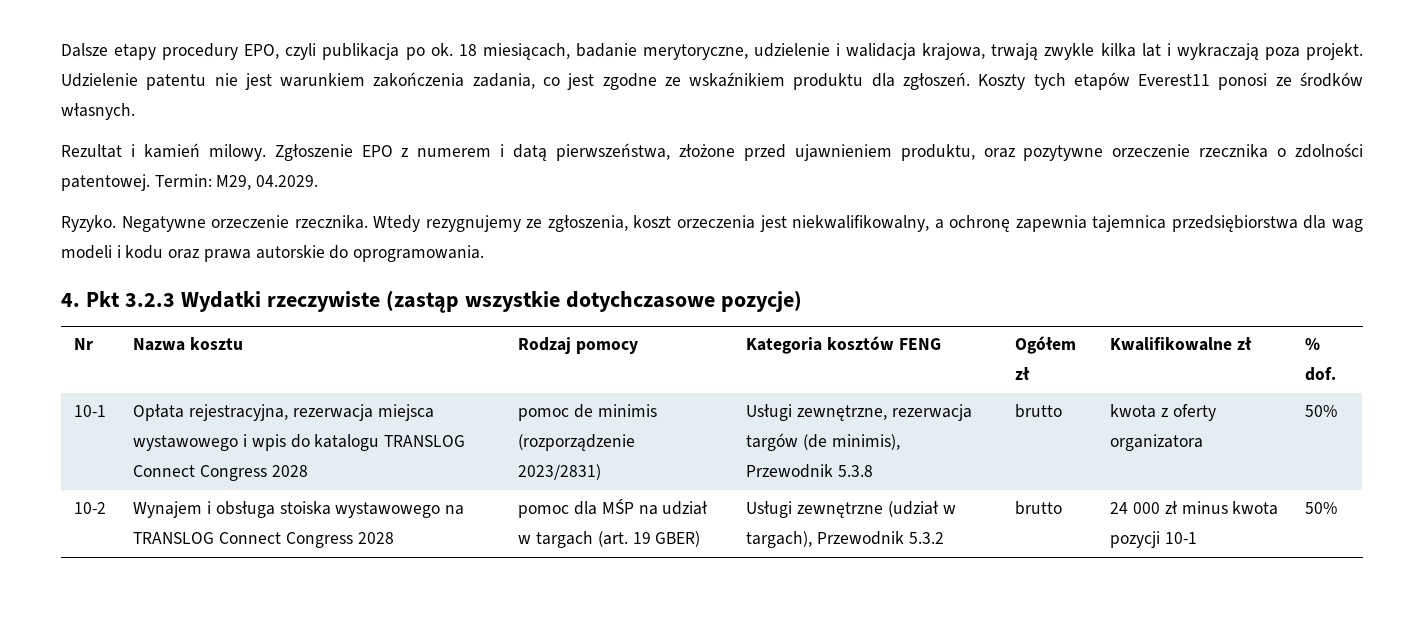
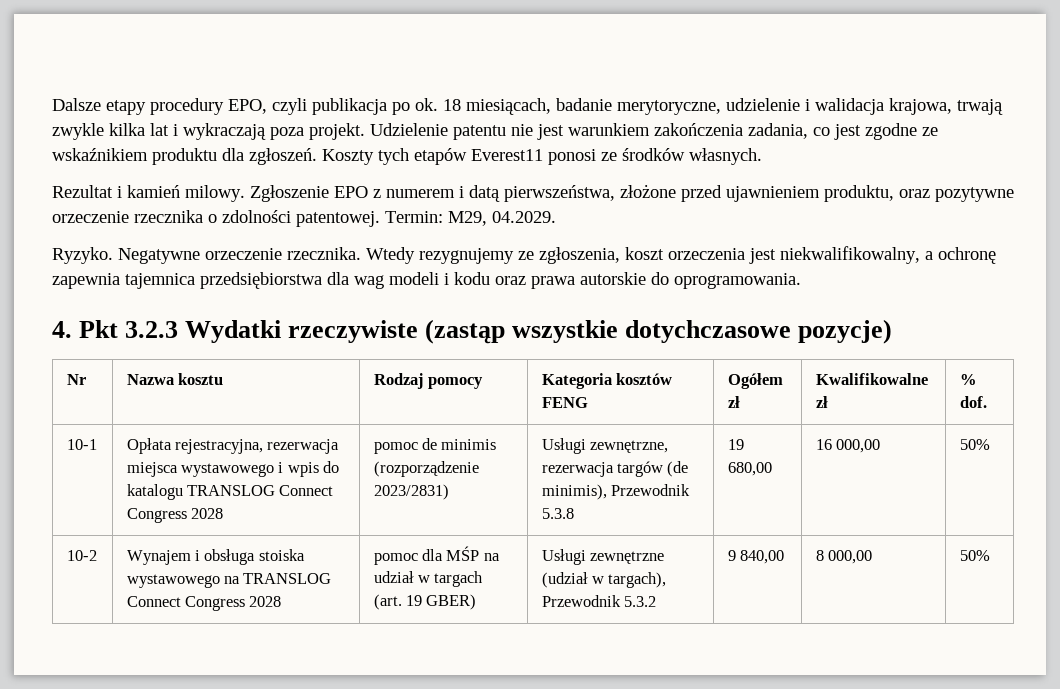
- 10-1 | Opłata rejestracyjna, rezerwacja miejsca wystawowego i wpis do katalogu TRANSLOG Connect Congress 2028 | pomoc de minimis (rozporządzenie 2023/2831) | Usługi zewnętrzne, rezerwacja targów (de minimis), Przewodnik 5.3.8 | brutto | kwota z oferty organizatora | 50%
+ 10-1 | Opłata rejestracyjna, rezerwacja miejsca wystawowego i wpis do katalogu TRANSLOG Connect Congress 2028 | pomoc de minimis (rozporządzenie 2023/2831) | Usługi zewnętrzne, rezerwacja targów (de minimis), Przewodnik 5.3.8 | 19 680,00 | 16 000,00 | 50%
- 10-2 | Wynajem i obsługa stoiska wystawowego na TRANSLOG Connect Congress 2028 | pomoc dla MŚP na udział w targach (art. 19 GBER) | Usługi zewnętrzne (udział w targach), Przewodnik 5.3.2 | brutto | 24 000 zł minus kwota pozycji 10-1 | 50%
+ 10-2 | Wynajem i obsługa stoiska wystawowego na TRANSLOG Connect Congress 2028 | pomoc dla MŚP na udział w targach (art. 19 GBER) | Usługi zewnętrzne (udział w targach), Przewodnik 5.3.2 | 9 840,00 | 8 000,00 | 50%

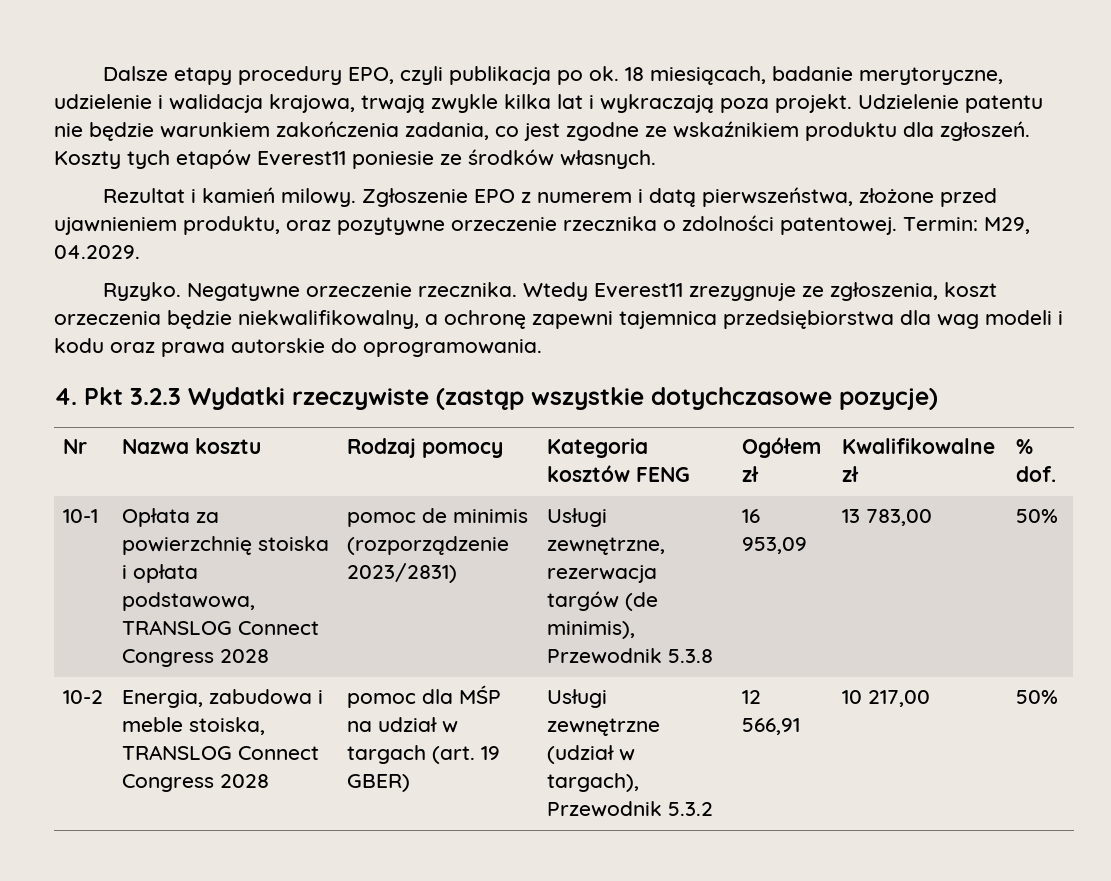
- Udzielenie patentu nie jest warunkiem zakończenia zadania, co jest zgodne ze wskaźnikiem produktu dla zgłoszeń.
+ Udzielenie patentu nie będzie warunkiem zakończenia zadania, co jest zgodne ze wskaźnikiem produktu dla zgłoszeń.
- Koszty tych etapów Everest11 ponosi ze środków własnych.
+ Koszty tych etapów Everest11 poniesie ze środków własnych.
- Wtedy rezygnujemy ze zgłoszenia, koszt orzeczenia jest niekwalifikowalny, a ochronę zapewnia tajemnica przedsiębiorstwa dla wag modeli i kodu oraz prawa autorskie do oprogramowania.
+ Wtedy Everest11 zrezygnuje ze zgłoszenia, koszt orzeczenia będzie niekwalifikowalny, a ochronę zapewni tajemnica przedsiębiorstwa dla wag modeli i kodu oraz prawa autorskie do oprogramowania.
- 10-1 | Opłata rejestracyjna, rezerwacja miejsca wystawowego i wpis do katalogu TRANSLOG Connect Congress 2028 | pomoc de minimis (rozporządzenie 2023/2831) | Usługi zewnętrzne, rezerwacja targów (de minimis), Przewodnik 5.3.8 | 19 680,00 | 16 000,00 | 50%
- 10-2 | Wynajem i obsługa stoiska wystawowego na TRANSLOG Connect Congress 2028 | pomoc dla MŚP na udział w targach (art. 19 GBER) | Usługi zewnętrzne (udział w targach), Przewodnik 5.3.2 | 9 840,00 | 8 000,00 | 50%
+ 10-1 | Opłata za powierzchnię stoiska i opłata podstawowa, TRANSLOG Connect Congress 2028 | pomoc de minimis (rozporządzenie 2023/2831) | Usługi zewnętrzne, rezerwacja targów (de minimis), Przewodnik 5.3.8 | 16 953,09 | 13 783,00 | 50%
+ 10-2 | Energia, zabudowa i meble stoiska, TRANSLOG Connect Congress 2028 | pomoc dla MŚP na udział w targach (art. 19 GBER) | Usługi zewnętrzne (udział w targach), Przewodnik 5.3.2 | 12 566,91 | 10 217,00 | 50%

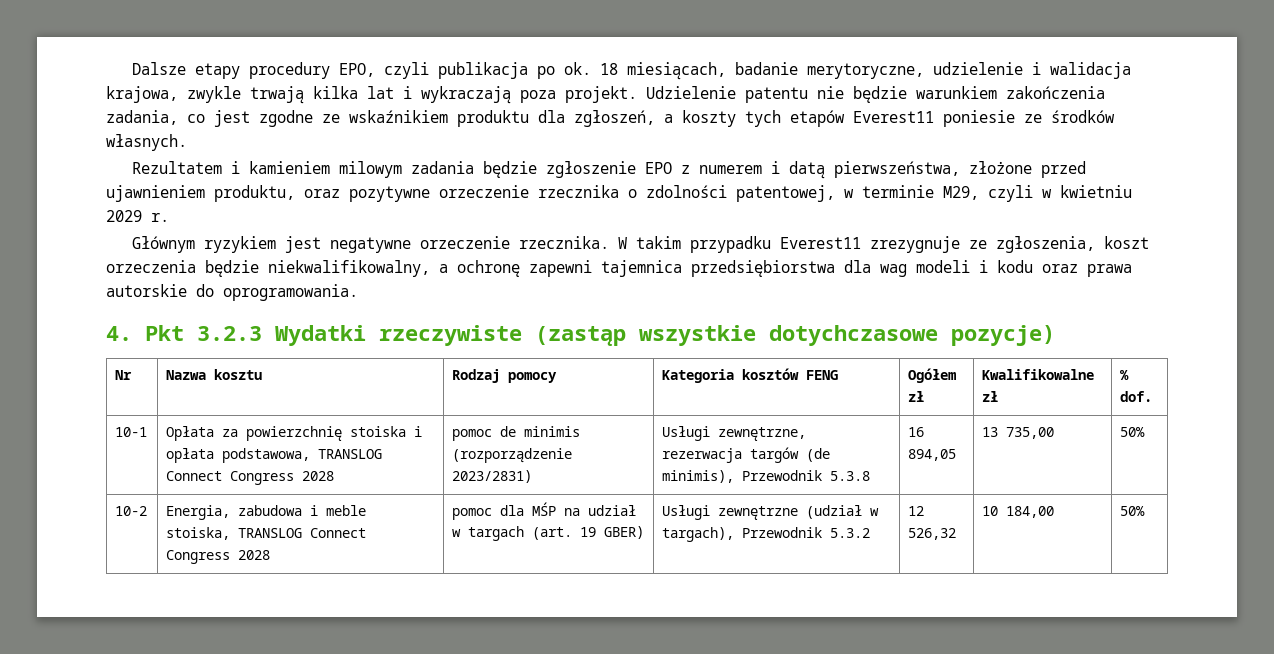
- 18 miesiącach, badanie merytoryczne, udzielenie i walidacja krajowa, trwają zwykle kilka lat i wykraczają poza projekt.
+ 18 miesiącach, badanie merytoryczne, udzielenie i walidacja krajowa, zwykle trwają kilka lat i wykraczają poza projekt.
- Udzielenie patentu nie będzie warunkiem zakończenia zadania, co jest zgodne ze wskaźnikiem produktu dla zgłoszeń. Koszty tych etapów Everest11 poniesie ze środków własnych.
+ Udzielenie patentu nie będzie warunkiem zakończenia zadania, co jest zgodne ze wskaźnikiem produktu dla zgłoszeń, a koszty tych etapów Everest11 poniesie ze środków własnych.
- Rezultat i kamień milowy. Zgłoszenie EPO z numerem i datą pierwszeństwa, złożone przed ujawnieniem produktu, oraz pozytywne orzeczenie rzecznika o zdolności patentowej. Termin: M29, 04.2029.
- Ryzyko. Negatywne orzeczenie rzecznika. Wtedy Everest11 zrezygnuje ze zgłoszenia, koszt orzeczenia będzie niekwalifikowalny, a ochronę zapewni tajemnica przedsiębiorstwa dla wag modeli i kodu oraz prawa autorskie do oprogramowania.
+ Rezultatem i kamieniem milowym zadania będzie zgłoszenie EPO z numerem i datą pierwszeństwa, złożone przed ujawnieniem produktu, oraz pozytywne orzeczenie rzecznika o zdolności patentowej, w terminie M29, czyli w kwietniu 2029 r.
+ Głównym ryzykiem jest negatywne orzeczenie rzecznika. W takim przypadku Everest11 zrezygnuje ze zgłoszenia, koszt orzeczenia będzie niekwalifikowalny, a ochronę zapewni tajemnica przedsiębiorstwa dla wag modeli i kodu oraz prawa autorskie do oprogramowania.
- 10-1 | Opłata za powierzchnię stoiska i opłata podstawowa, TRANSLOG Connect Congress 2028 | pomoc de minimis (rozporządzenie 2023/2831) | Usługi zewnętrzne, rezerwacja targów (de minimis), Przewodnik 5.3.8 | 16 953,09 | 13 783,00 | 50%
+ 10-1 | Opłata za powierzchnię stoiska i opłata podstawowa, TRANSLOG Connect Congress 2028 | pomoc de minimis (rozporządzenie 2023/2831) | Usługi zewnętrzne, rezerwacja targów (de minimis), Przewodnik 5.3.8 | 16 894,05 | 13 735,00 | 50%
- 10-2 | Energia, zabudowa i meble stoiska, TRANSLOG Connect Congress 2028 | pomoc dla MŚP na udział w targach (art. 19 GBER) | Usługi zewnętrzne (udział w targach), Przewodnik 5.3.2 | 12 566,91 | 10 217,00 | 50%
+ 10-2 | Energia, zabudowa i meble stoiska, TRANSLOG Connect Congress 2028 | pomoc dla MŚP na udział w targach (art. 19 GBER) | Usługi zewnętrzne (udział w targach), Przewodnik 5.3.2 | 12 526,32 | 10 184,00 | 50%

